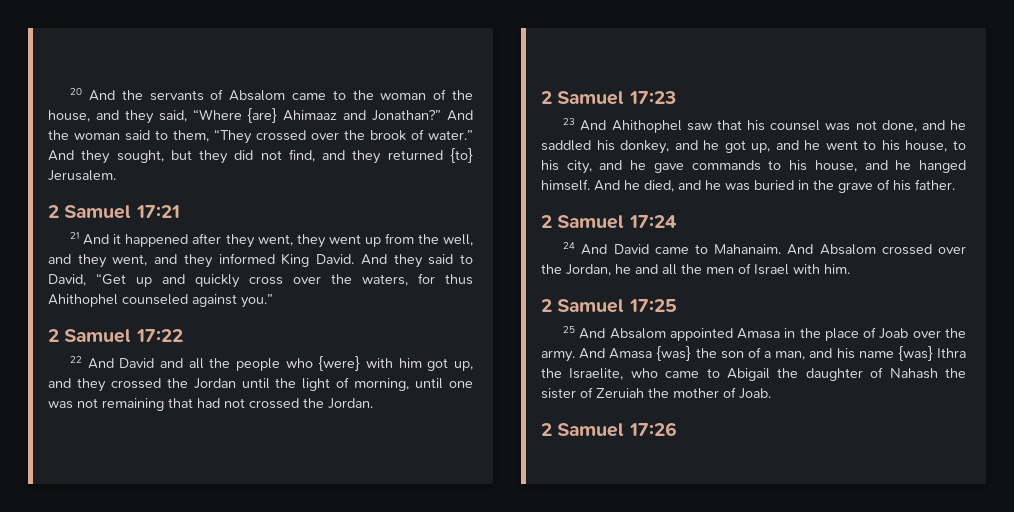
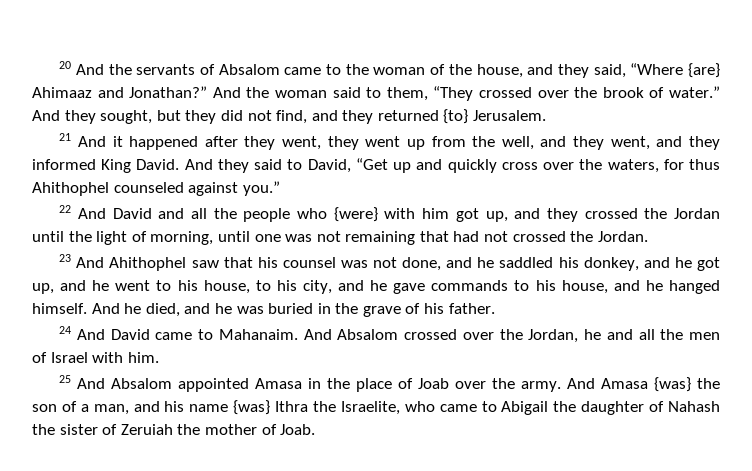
- 2 Samuel 17:21
- 2 Samuel 17:22
- 2 Samuel 17:23
- 2 Samuel 17:24
- 2 Samuel 17:25
- 2 Samuel 17:26

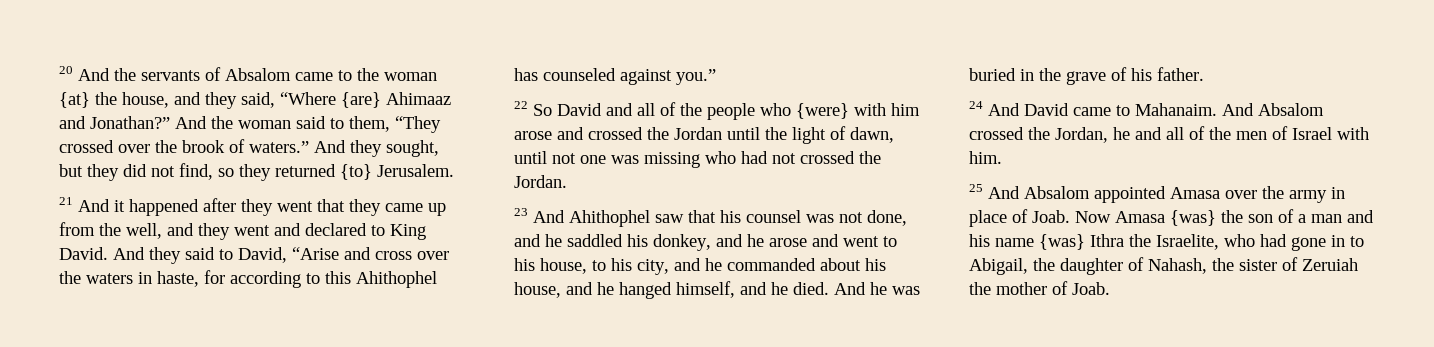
- 20 And the servants of Absalom came to the woman of the house, and they said, “Where {are} Ahimaaz and Jonathan?”
+ 20 And the servants of Absalom came to the woman {at} the house, and they said, “Where {are} Ahimaaz and Jonathan?”
- And the woman said to them, “They crossed over the brook of water.”
+ And the woman said to them, “They crossed over the brook of waters.”
- And they sought, but they did not find, and they returned {to} Jerusalem.
+ And they sought, but they did not find, so they returned {to} Jerusalem.
- 21 And it happened after they went, they went up from the well, and they went, and they informed King David.
+ 21 And it happened after they went that they came up from the well, and they went and declared to King David.
- And they said to David, “Get up and quickly cross over the waters, for thus Ahithophel counseled against you.”
+ And they said to David, “Arise and cross over the waters in haste, for according to this Ahithophel has counseled against you.”
- 22 And David and all the people who {were} with him got up, and they crossed the Jordan until the light of morning, until one was not remaining that had not crossed the Jordan.
+ 22 So David and all of the people who {were} with him arose and crossed the Jordan until the light of dawn, until not one was missing who had not crossed the Jordan.
- 23 And Ahithophel saw that his counsel was not done, and he saddled his donkey, and he got up, and he went to his house, to his city, and he gave commands to his house, and he hanged himself. And he died, and he was buried in the grave of his father.
+ 23 And Ahithophel saw that his counsel was not done, and he saddled his donkey, and he arose and went to his house, to his city, and he commanded about his house, and he hanged himself, and he died. And he was buried in the grave of his father.
- And Absalom crossed over the Jordan, he and all the men of Israel with him.
+ And Absalom crossed the Jordan, he and all of the men of Israel with him.
- 25 And Absalom appointed Amasa in the place of Joab over the army. And Amasa {was} the son of a man, and his name {was} Ithra the Israelite, who came to Abigail the daughter of Nahash the sister of Zeruiah the mother of Joab.
+ 25 And Absalom appointed Amasa over the army in place of Joab. Now Amasa {was} the son of a man and his name {was} Ithra the Israelite, who had gone in to Abigail, the daughter of Nahash, the sister of Zeruiah the mother of Joab.

